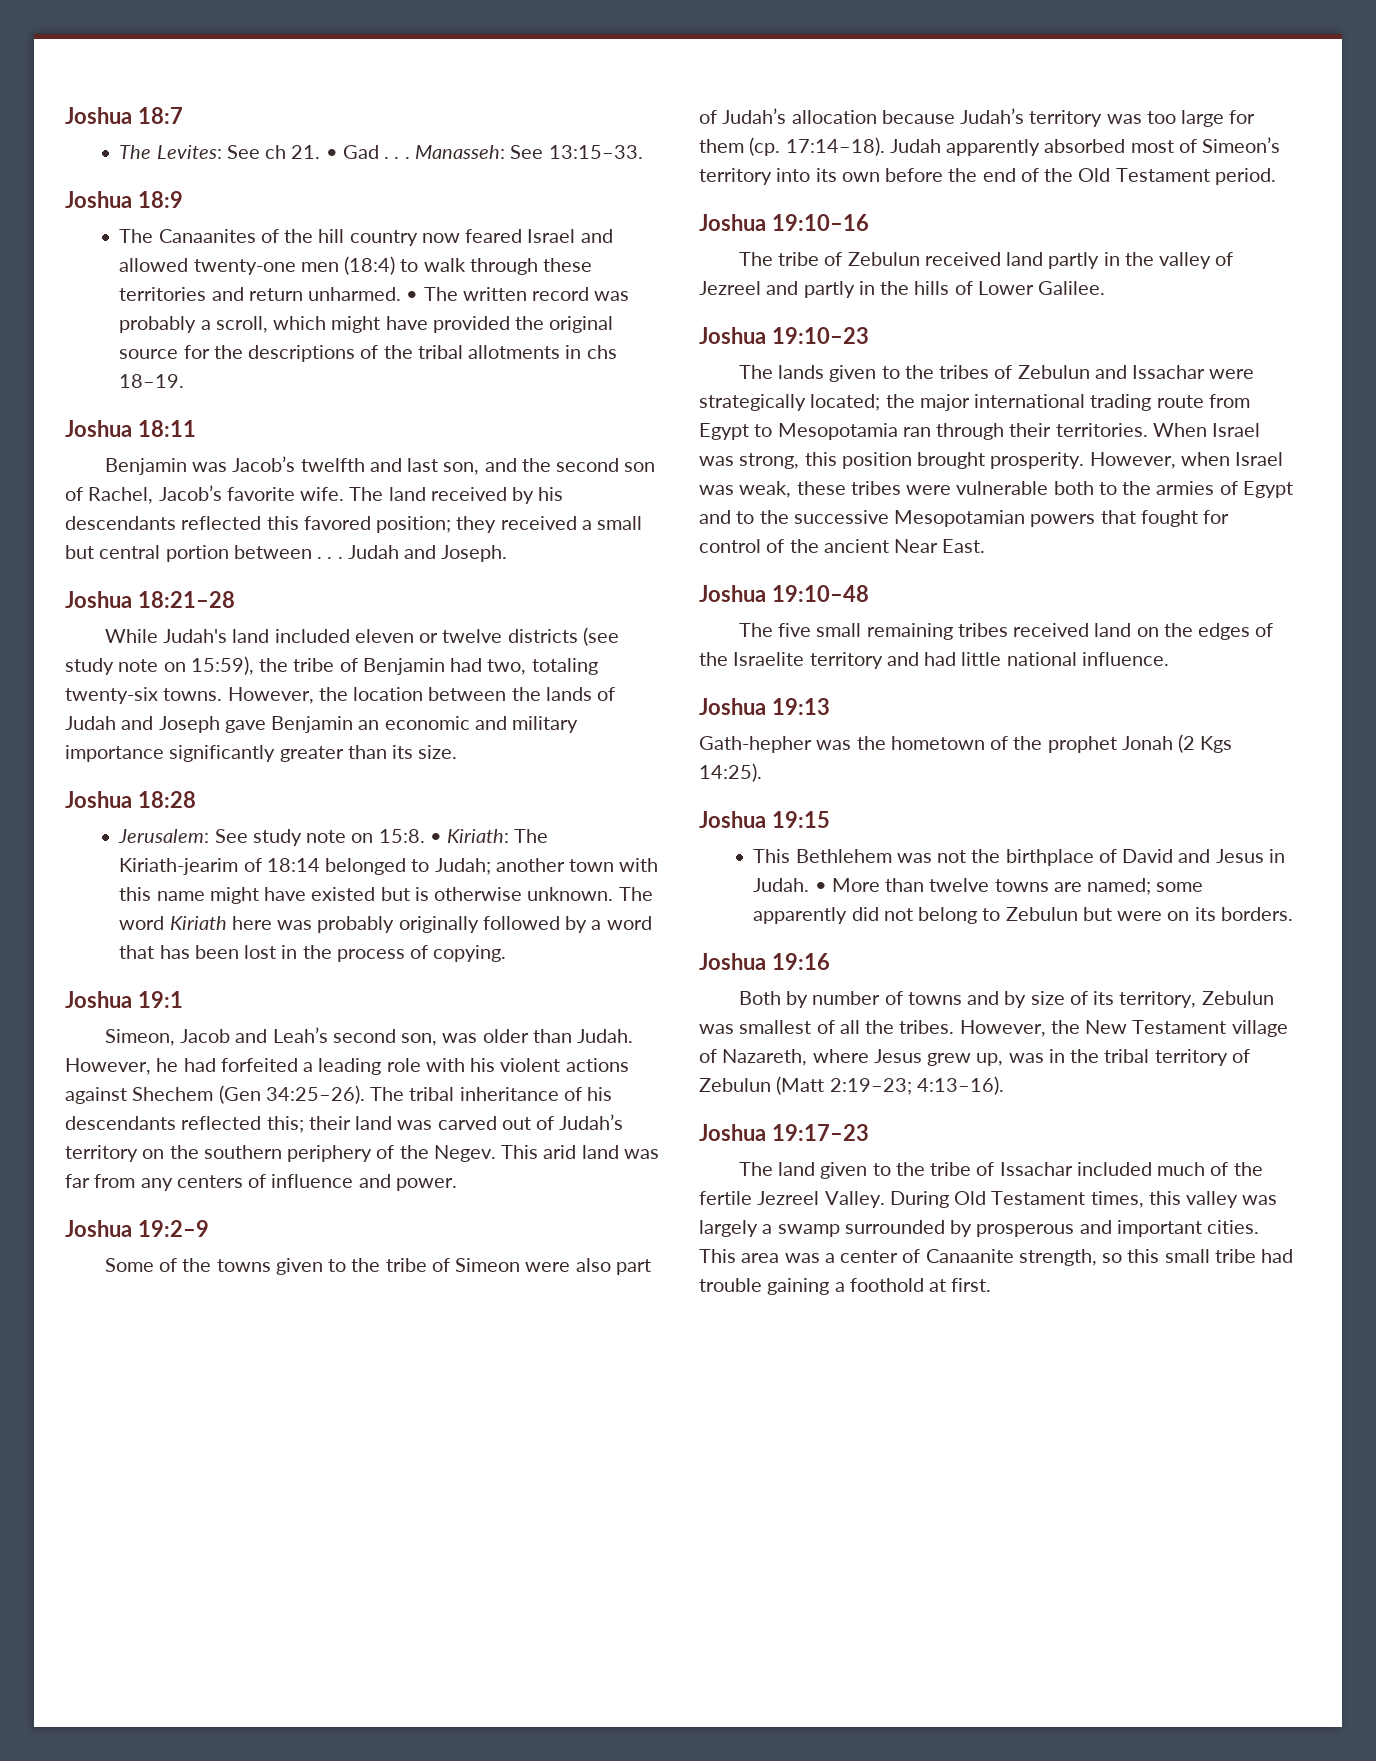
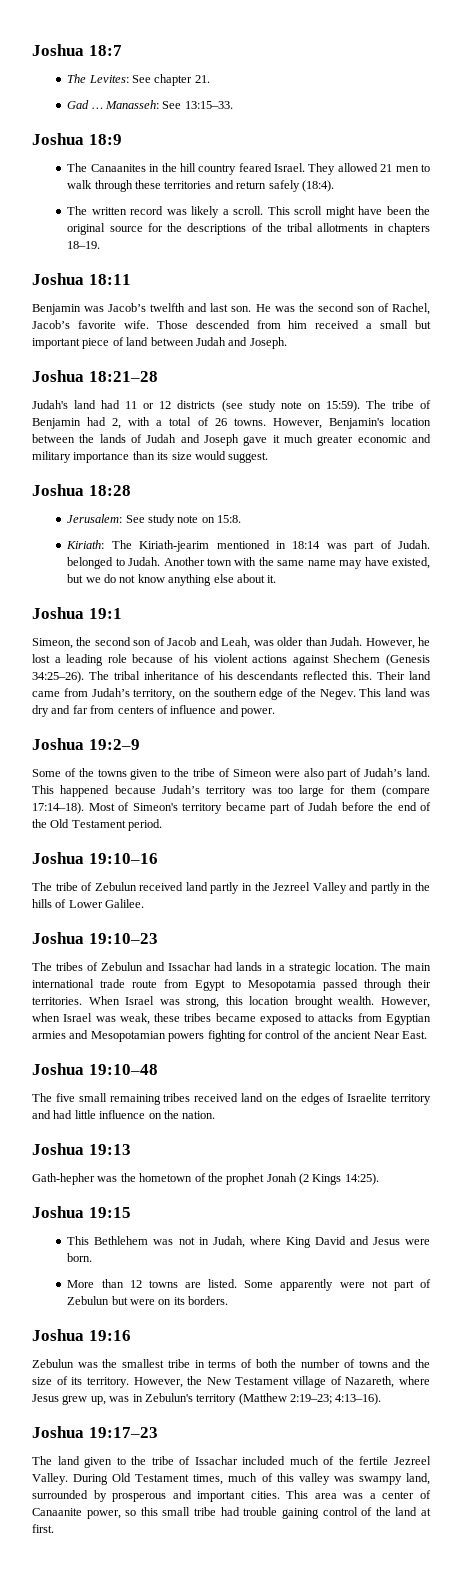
- The Levites: See ch 21. • Gad . . .
+ The Levites: See chapter 21.
+ Gad …
- The Canaanites of the hill country now feared Israel and allowed twenty-one men (18:4) to walk through these territories and return unharmed. • The written record was probably a scroll, which might have provided the original source for the descriptions of the tribal allotments in chs 18–19.
+ The Canaanites in the hill country feared Israel. They allowed 21 men to walk through these territories and return safely (18:4).
+ The written record was likely a scroll. This scroll might have been the original source for the descriptions of the tribal allotments in chapters 18–19.
- Benjamin was Jacob’s twelfth and last son, and the second son of Rachel, Jacob’s favorite wife.
+ Benjamin was Jacob’s twelfth and last son. He was the second son of Rachel, Jacob’s favorite wife.
- The land received by his descendants reflected this favored position; they received a small but central portion between . . . Judah and Joseph.
+ Those descended from him received a small but important piece of land between Judah and Joseph.
- While Judah's land included eleven or twelve districts (see study note on 15:59), the tribe of Benjamin had two, totaling twenty-six towns.
+ Judah's land had 11 or 12 districts (see study note on 15:59). The tribe of Benjamin had 2, with a total of 26 towns.
- However, the location between the lands of Judah and Joseph gave Benjamin an economic and military importance significantly greater than its size.
+ However, Benjamin's location between the lands of Judah and Joseph gave it much greater economic and military importance than its size would suggest.
- Jerusalem: See study note on 15:8. • Kiriath: The Kiriath-jearim of 18:14 belonged to Judah; another town with this name might have existed but is otherwise unknown. The word Kiriath here was probably originally followed by a word that has been lost in the process of copying.
+ Jerusalem: See study note on 15:8.
+ Kiriath: The Kiriath-jearim mentioned in 18:14 was part of Judah. belonged to Judah. Another town with the same name may have existed, but we do not know anything else about it.
  Joshua 19:1
- Simeon, Jacob and Leah’s second son, was older than Judah.
+ Simeon, the second son of Jacob and Leah, was older than Judah.
- However, he had forfeited a leading role with his violent actions against Shechem (Gen 34:25–26).
+ However, he lost a leading role because of his violent actions against Shechem (Genesis 34:25–26).
- The tribal inheritance of his descendants reflected this; their land was carved out of Judah’s territory on the southern periphery of the Negev.
+ The tribal inheritance of his descendants reflected this. Their land came from Judah’s territory, on the southern edge of the Negev.
- This arid land was far from any centers of influence and power.
+ This land was dry and far from centers of influence and power.
- Some of the towns given to the tribe of Simeon were also part of Judah’s allocation because Judah’s territory was too large for them (cp. 17:14–18). Judah apparently absorbed most of Simeon’s territory into its own before the end of the Old Testament period.
+ Some of the towns given to the tribe of Simeon were also part of Judah’s land. This happened because Judah’s territory was too large for them (compare 17:14–18). Most of Simeon's territory became part of Judah before the end of the Old Testament period.
- The tribe of Zebulun received land partly in the valley of Jezreel and partly in the hills of Lower Galilee.
+ The tribe of Zebulun received land partly in the Jezreel Valley and partly in the hills of Lower Galilee.
- The lands given to the tribes of Zebulun and Issachar were strategically located; the major international trading route from Egypt to Mesopotamia ran through their territories.
+ The tribes of Zebulun and Issachar had lands in a strategic location. The main international trade route from Egypt to Mesopotamia passed through their territories.
- When Israel was strong, this position brought prosperity.
+ When Israel was strong, this location brought wealth.
- However, when Israel was weak, these tribes were vulnerable both to the armies of Egypt and to the successive Mesopotamian powers that fought for control of the ancient Near East.
+ However, when Israel was weak, these tribes became exposed to attacks from Egyptian armies and Mesopotamian powers fighting for control of the ancient Near East.
- The five small remaining tribes received land on the edges of the Israelite territory and had little national influence.
+ The five small remaining tribes received land on the edges of Israelite territory and had little influence on the nation.
- Gath-hepher was the hometown of the prophet Jonah (2 Kgs 14:25).
+ Gath-hepher was the hometown of the prophet Jonah (2 Kings 14:25).
- This Bethlehem was not the birthplace of David and Jesus in Judah. • More than twelve towns are named; some apparently did not belong to Zebulun but were on its borders.
+ This Bethlehem was not in Judah, where King David and Jesus were born.
+ More than 12 towns are listed. Some apparently were not part of Zebulun but were on its borders.
- Both by number of towns and by size of its territory, Zebulun was smallest of all the tribes.
+ Zebulun was the smallest tribe in terms of both the number of towns and the size of its territory.
- However, the New Testament village of Nazareth, where Jesus grew up, was in the tribal territory of Zebulun (Matt 2:19–23; 4:13–16).
+ However, the New Testament village of Nazareth, where Jesus grew up, was in Zebulun's territory (Matthew 2:19–23; 4:13–16).
- During Old Testament times, this valley was largely a swamp surrounded by prosperous and important cities.
+ During Old Testament times, much of this valley was swampy land, surrounded by prosperous and important cities.
- This area was a center of Canaanite strength, so this small tribe had trouble gaining a foothold at first.
+ This area was a center of Canaanite power, so this small tribe had trouble gaining control of the land at first.

